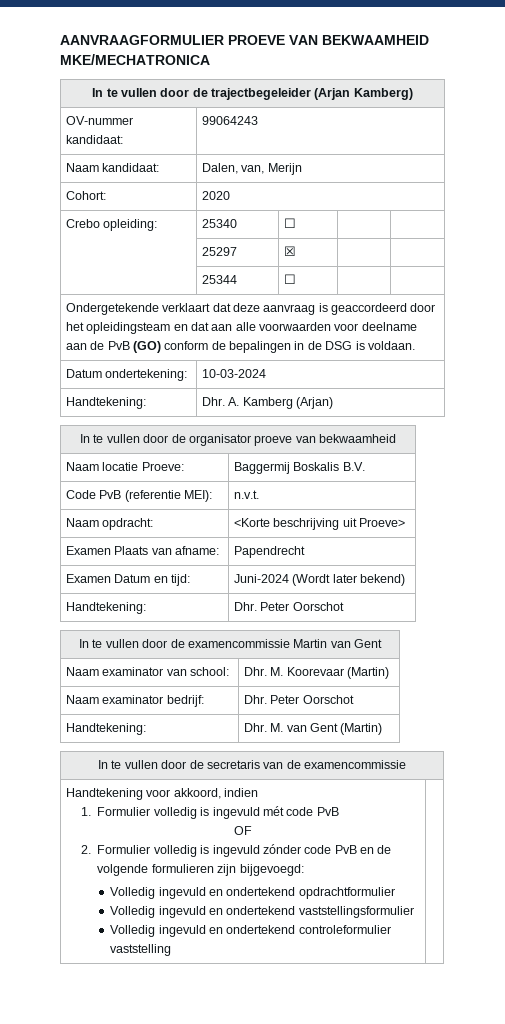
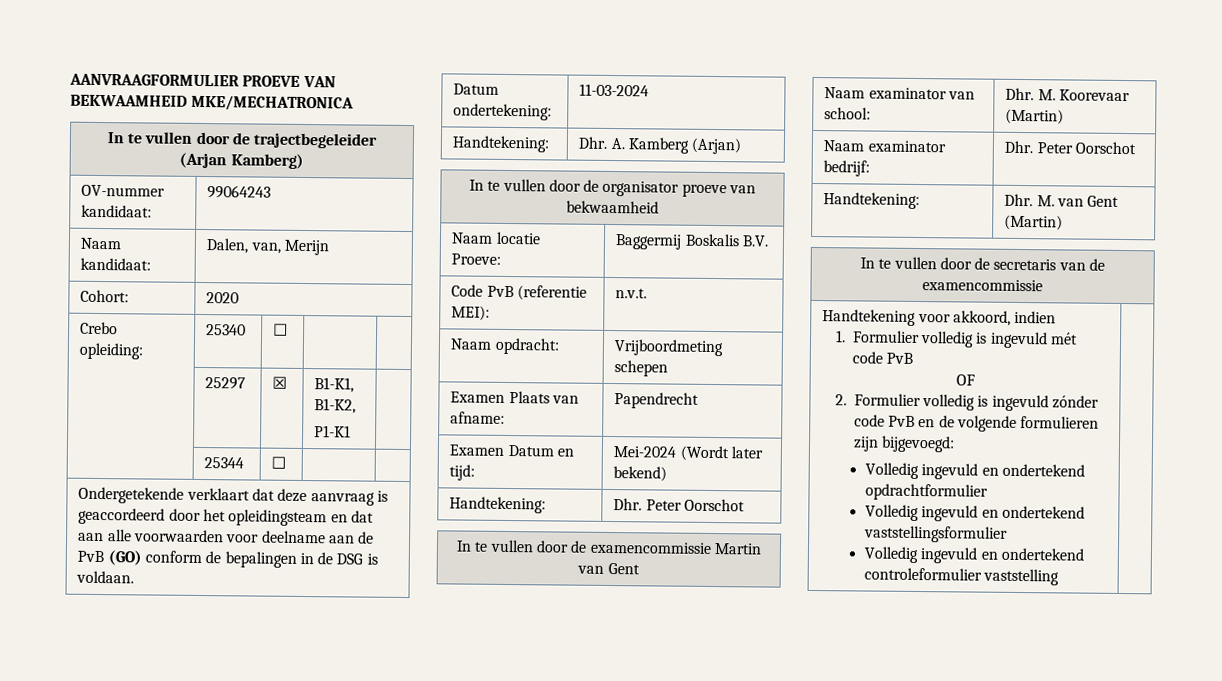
- | 25297 | ☒ | |
+ | 25297 | ☒ | B1-K1, B1-K2,
+ P1-K1 |
- Datum ondertekening: | 10-03-2024
+ Datum ondertekening: | 11-03-2024
- Naam opdracht: | <Korte beschrijving uit Proeve>
+ Naam opdracht: | Vrijboordmeting schepen
- Examen Datum en tijd: | Juni-2024 (Wordt later bekend)
+ Examen Datum en tijd: | Mei-2024 (Wordt later bekend)

